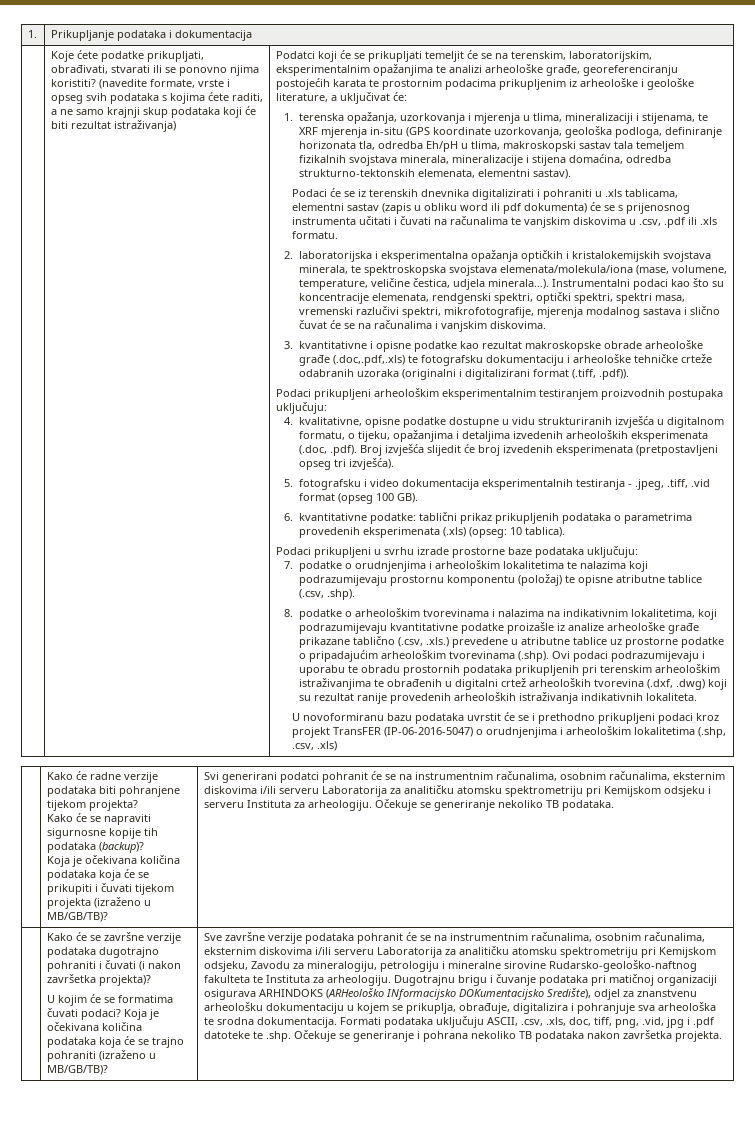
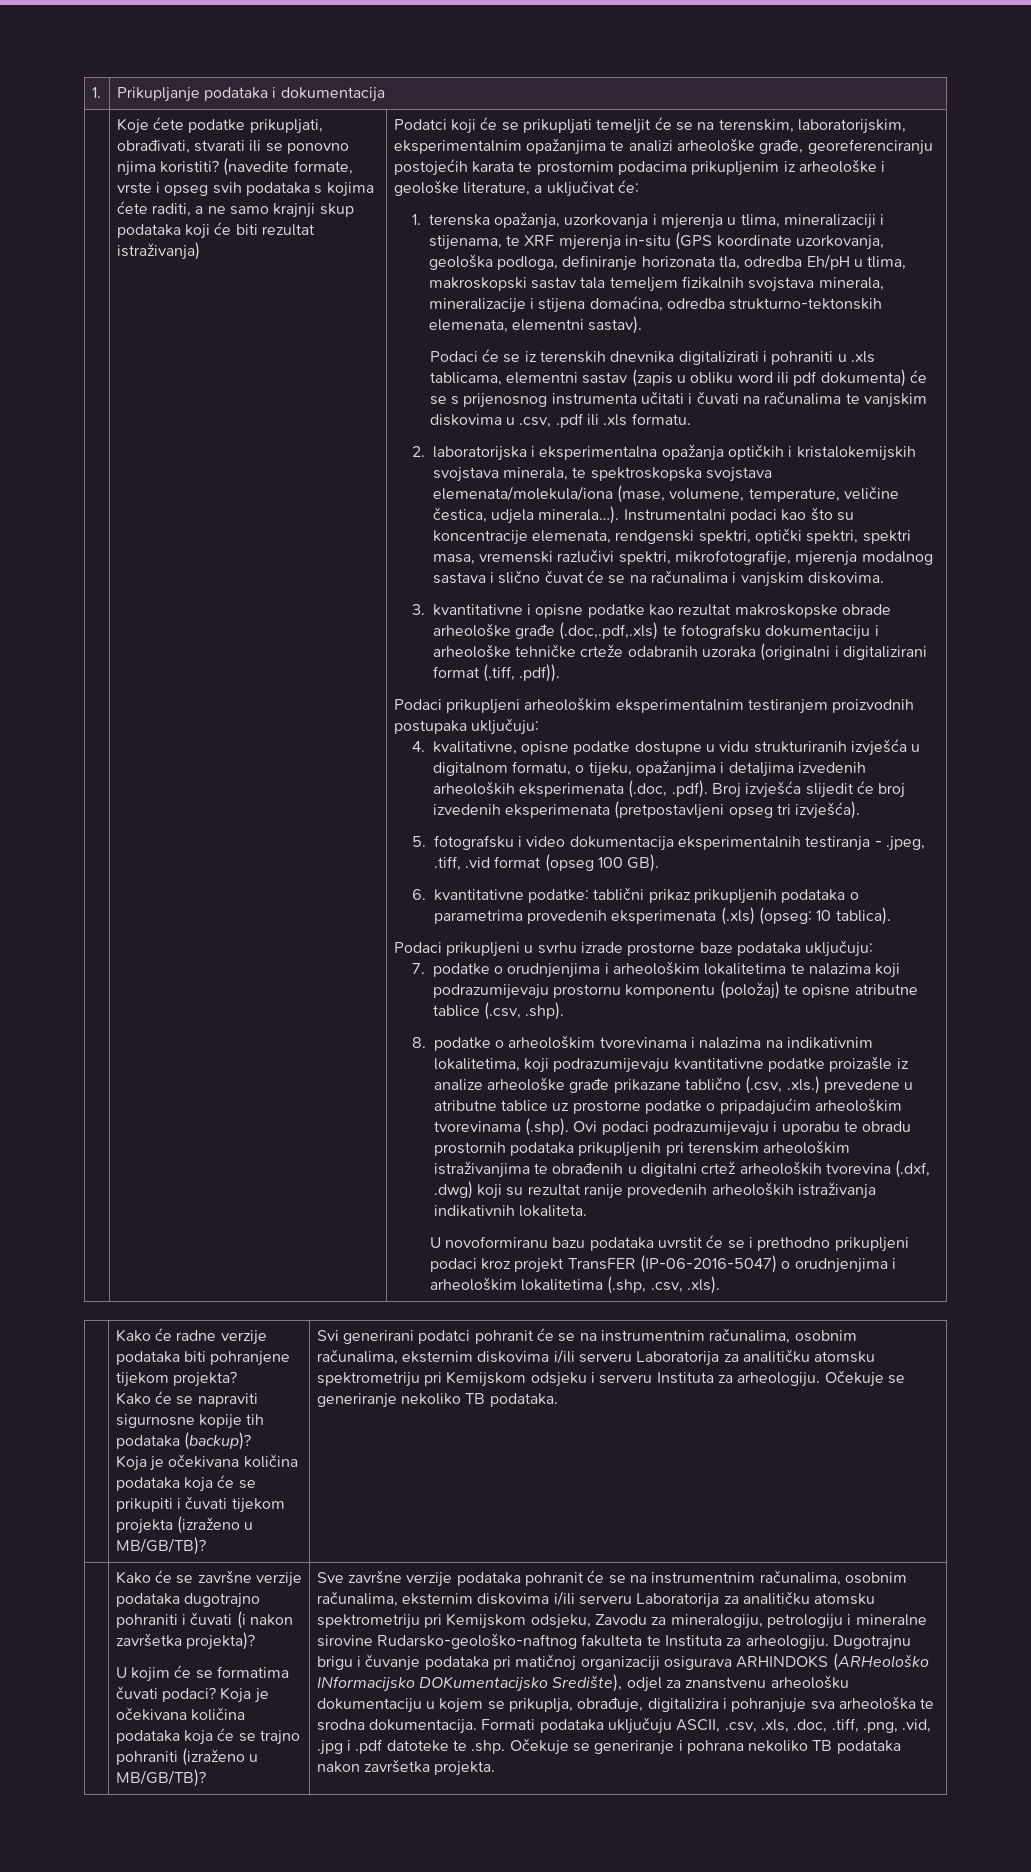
- U novoformiranu bazu podataka uvrstit će se i prethodno prikupljeni podaci kroz projekt TransFER (IP-06-2016-5047) o orudnjenjima i arheološkim lokalitetima (.shp, .csv, .xls)
+ U novoformiranu bazu podataka uvrstit će se i prethodno prikupljeni podaci kroz projekt TransFER (IP-06-2016-5047) o orudnjenjima i arheološkim lokalitetima (.shp, .csv, .xls).
- Formati podataka uključuju ASCII, .csv, .xls, doc, tiff, png, .vid, jpg i .pdf datoteke te .shp. Očekuje se generiranje i pohrana nekoliko TB podataka nakon završetka projekta.
+ Formati podataka uključuju ASCII, .csv, .xls, .doc, .tiff, .png, .vid, .jpg i .pdf datoteke te .shp. Očekuje se generiranje i pohrana nekoliko TB podataka nakon završetka projekta.

